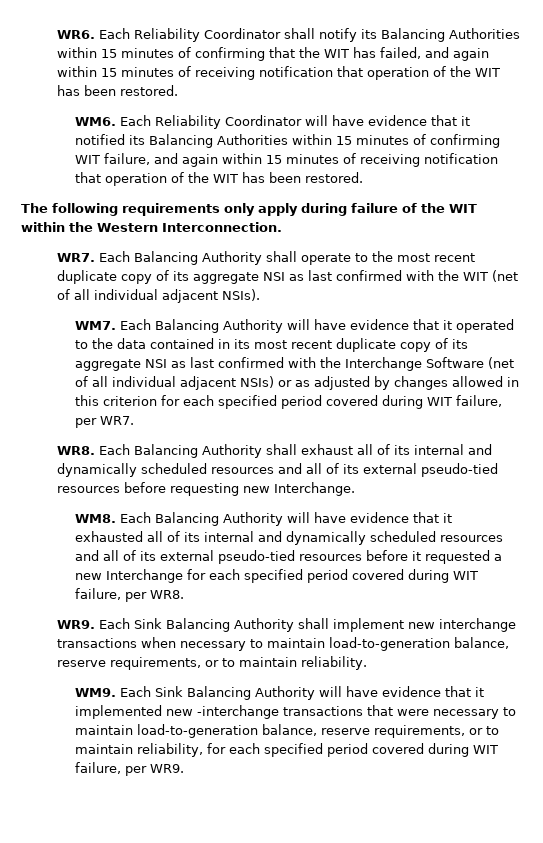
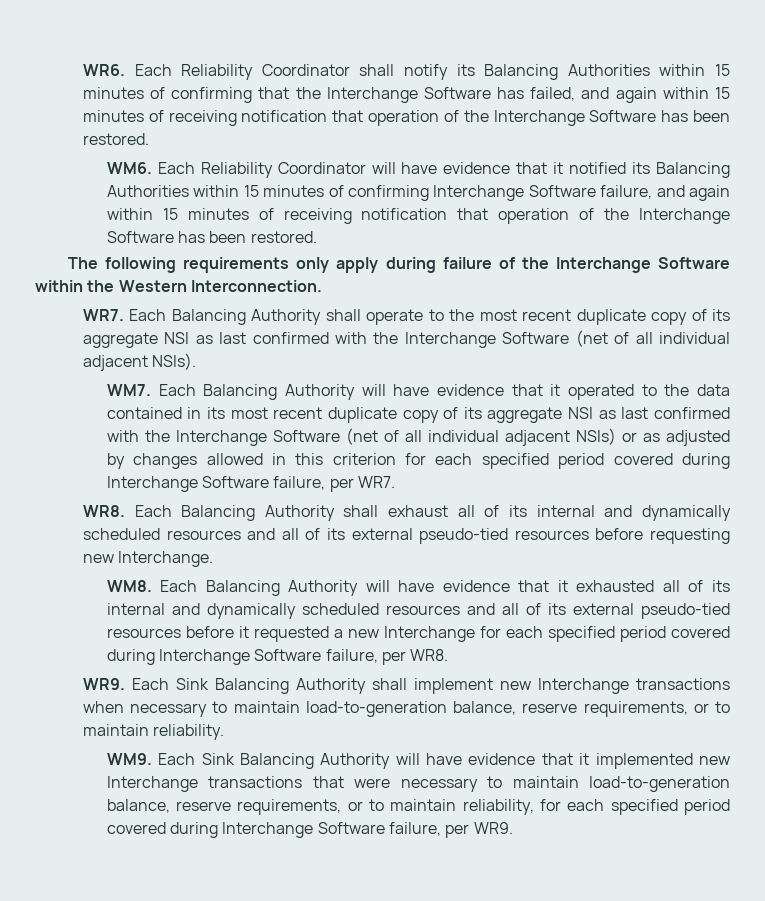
- WR6. Each Reliability Coordinator shall notify its Balancing Authorities within 15 minutes of confirming that the WIT has failed, and again within 15 minutes of receiving notification that operation of the WIT has been restored.
+ WR6. Each Reliability Coordinator shall notify its Balancing Authorities within 15 minutes of confirming that the Interchange Software has failed, and again within 15 minutes of receiving notification that operation of the Interchange Software has been restored.
- WM6. Each Reliability Coordinator will have evidence that it notified its Balancing Authorities within 15 minutes of confirming WIT failure, and again within 15 minutes of receiving notification that operation of the WIT has been restored.
+ WM6. Each Reliability Coordinator will have evidence that it notified its Balancing Authorities within 15 minutes of confirming Interchange Software failure, and again within 15 minutes of receiving notification that operation of the Interchange Software has been restored.
- The following requirements only apply during failure of the WIT within the Western Interconnection.
+ The following requirements only apply during failure of the Interchange Software within the Western Interconnection.
- WR7. Each Balancing Authority shall operate to the most recent duplicate copy of its aggregate NSI as last confirmed with the WIT (net of all individual adjacent NSIs).
+ WR7. Each Balancing Authority shall operate to the most recent duplicate copy of its aggregate NSI as last confirmed with the Interchange Software (net of all individual adjacent NSIs).
- WM7. Each Balancing Authority will have evidence that it operated to the data contained in its most recent duplicate copy of its aggregate NSI as last confirmed with the Interchange Software (net of all individual adjacent NSIs) or as adjusted by changes allowed in this criterion for each specified period covered during WIT failure, per WR7.
+ WM7. Each Balancing Authority will have evidence that it operated to the data contained in its most recent duplicate copy of its aggregate NSI as last confirmed with the Interchange Software (net of all individual adjacent NSIs) or as adjusted by changes allowed in this criterion for each specified period covered during Interchange Software failure, per WR7.
- WM8. Each Balancing Authority will have evidence that it exhausted all of its internal and dynamically scheduled resources and all of its external pseudo-tied resources before it requested a new Interchange for each specified period covered during WIT failure, per WR8.
+ WM8. Each Balancing Authority will have evidence that it exhausted all of its internal and dynamically scheduled resources and all of its external pseudo-tied resources before it requested a new Interchange for each specified period covered during Interchange Software failure, per WR8.
- WR9. Each Sink Balancing Authority shall implement new interchange transactions when necessary to maintain load-to-generation balance, reserve requirements, or to maintain reliability.
+ WR9. Each Sink Balancing Authority shall implement new Interchange transactions when necessary to maintain load-to-generation balance, reserve requirements, or to maintain reliability.
- WM9. Each Sink Balancing Authority will have evidence that it implemented new -interchange transactions that were necessary to maintain load-to-generation balance, reserve requirements, or to maintain reliability, for each specified period covered during WIT failure, per WR9.
+ WM9. Each Sink Balancing Authority will have evidence that it implemented new Interchange transactions that were necessary to maintain load-to-generation balance, reserve requirements, or to maintain reliability, for each specified period covered during Interchange Software failure, per WR9.

